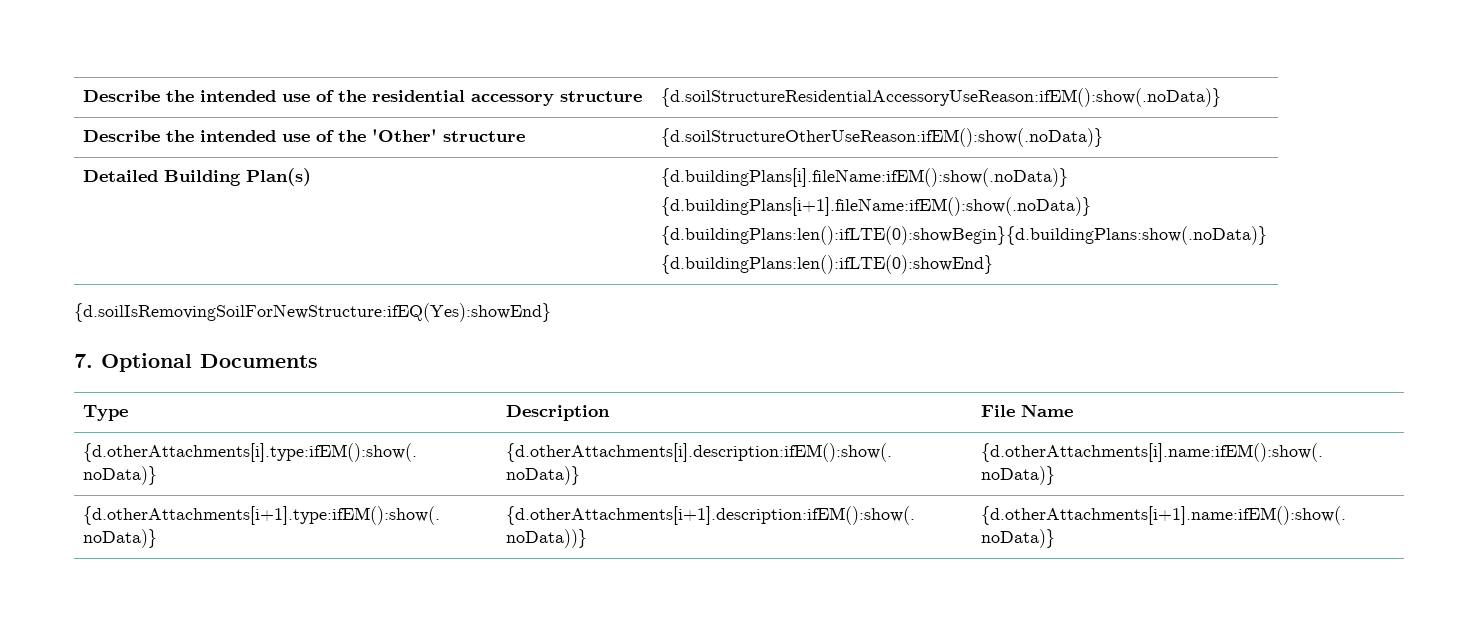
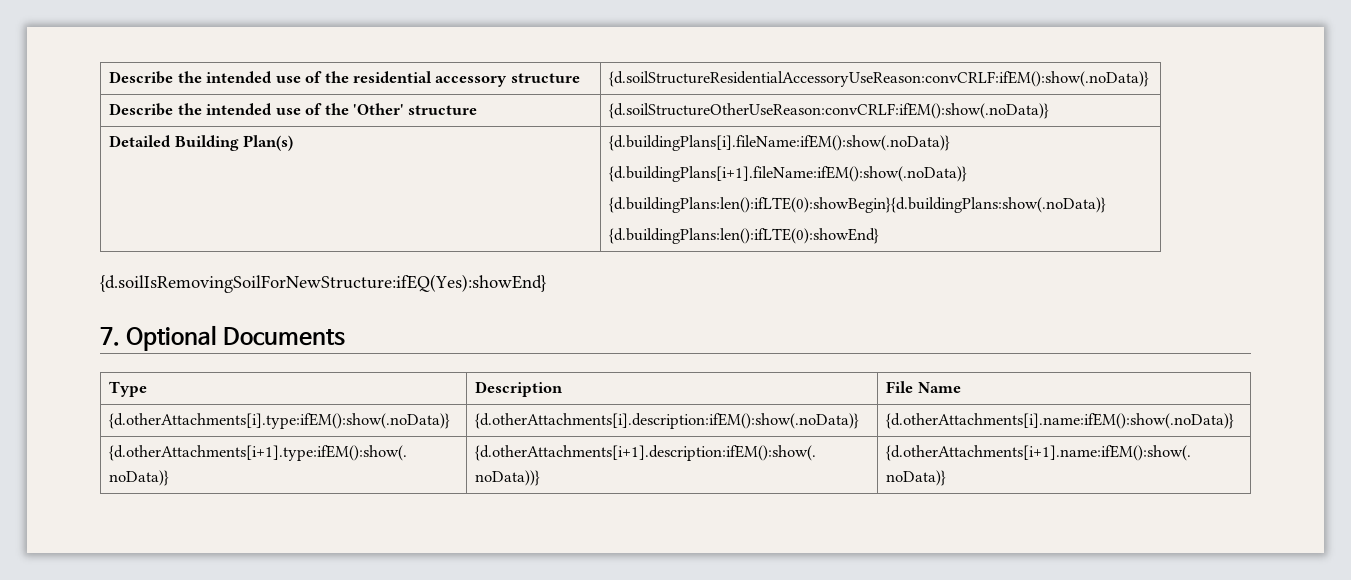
- Describe the intended use of the residential accessory structure | {d.soilStructureResidentialAccessoryUseReason:ifEM():show(.noData)}
+ Describe the intended use of the residential accessory structure | {d.soilStructureResidentialAccessoryUseReason:convCRLF:ifEM():show(.noData)}
- Describe the intended use of the 'Other' structure | {d.soilStructureOtherUseReason:ifEM():show(.noData)}
+ Describe the intended use of the 'Other' structure | {d.soilStructureOtherUseReason:convCRLF:ifEM():show(.noData)}

